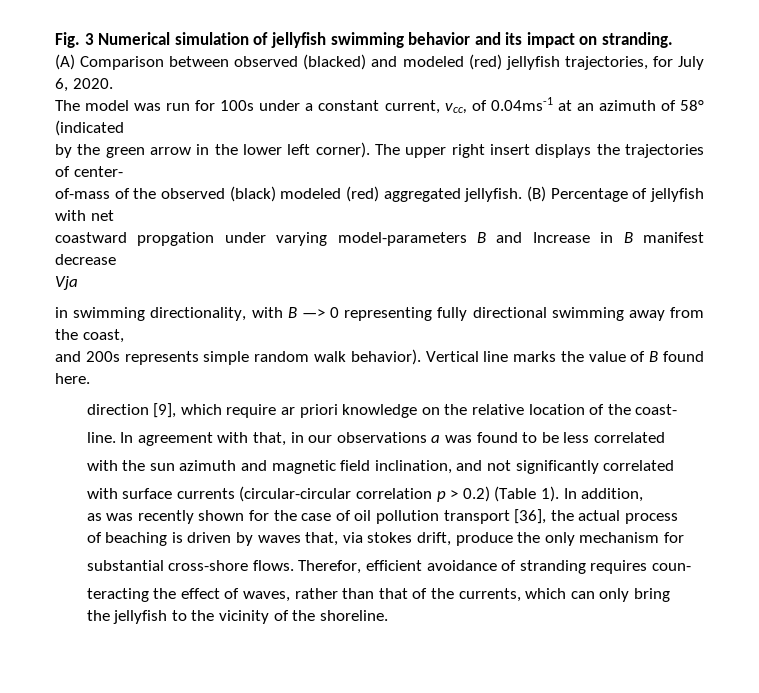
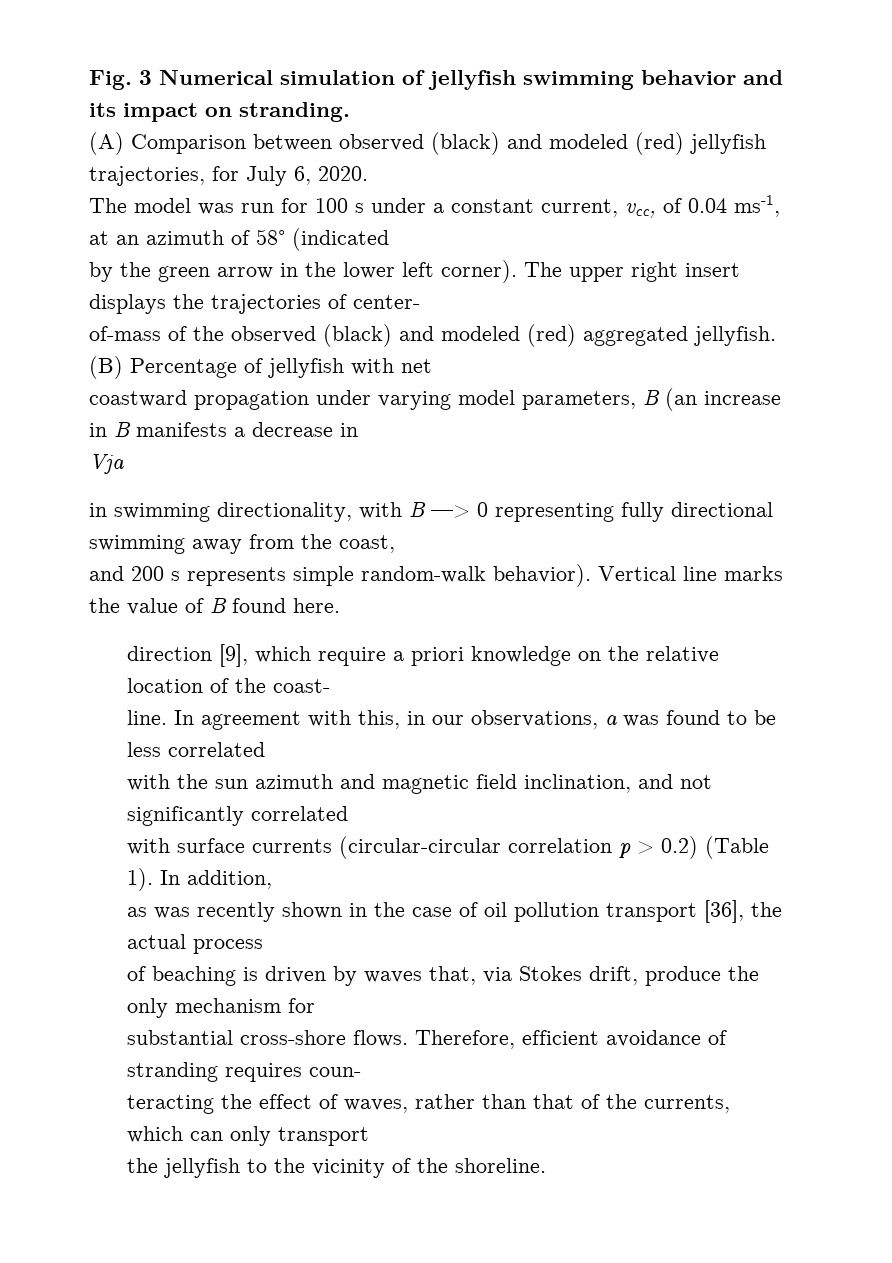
- (A) Comparison between observed (blacked) and modeled (red) jellyfish trajectories, for July 6, 2020.
+ (A) Comparison between observed (black) and modeled (red) jellyfish trajectories, for July 6, 2020.
- The model was run for 100s under a constant current, vcc, of 0.04ms-1 at an azimuth of 58° (indicated
+ The model was run for 100 s under a constant current, vcc, of 0.04 ms-1, at an azimuth of 58° (indicated
- of-mass of the observed (black) modeled (red) aggregated jellyfish.
+ of-mass of the observed (black) and modeled (red) aggregated jellyfish.
- coastward propgation under varying model-parameters B and Increase in B manifest decrease
+ coastward propagation under varying model parameters, B (an increase in B manifests a decrease in
- and 200s represents simple random walk behavior).
+ and 200 s represents simple random-walk behavior).
- direction [9], which require ar priori knowledge on the relative location of the coast-
+ direction [9], which require a priori knowledge on the relative location of the coast-
- In agreement with that, in our observations a was found to be less correlated
+ In agreement with this, in our observations, a was found to be less correlated
- as was recently shown for the case of oil pollution transport [36], the actual process
+ as was recently shown in the case of oil pollution transport [36], the actual process
- of beaching is driven by waves that, via stokes drift, produce the only mechanism for
+ of beaching is driven by waves that, via Stokes drift, produce the only mechanism for
- Therefor, efficient avoidance of stranding requires coun-
+ Therefore, efficient avoidance of stranding requires coun-
- teracting the effect of waves, rather than that of the currents, which can only bring
+ teracting the effect of waves, rather than that of the currents, which can only transport

